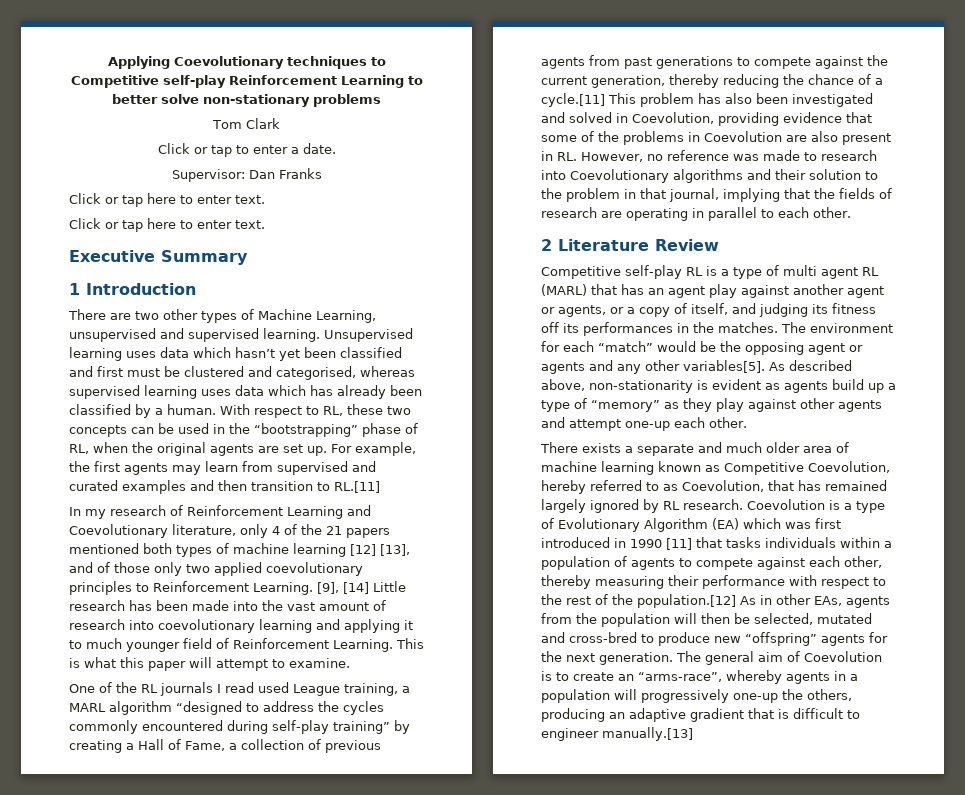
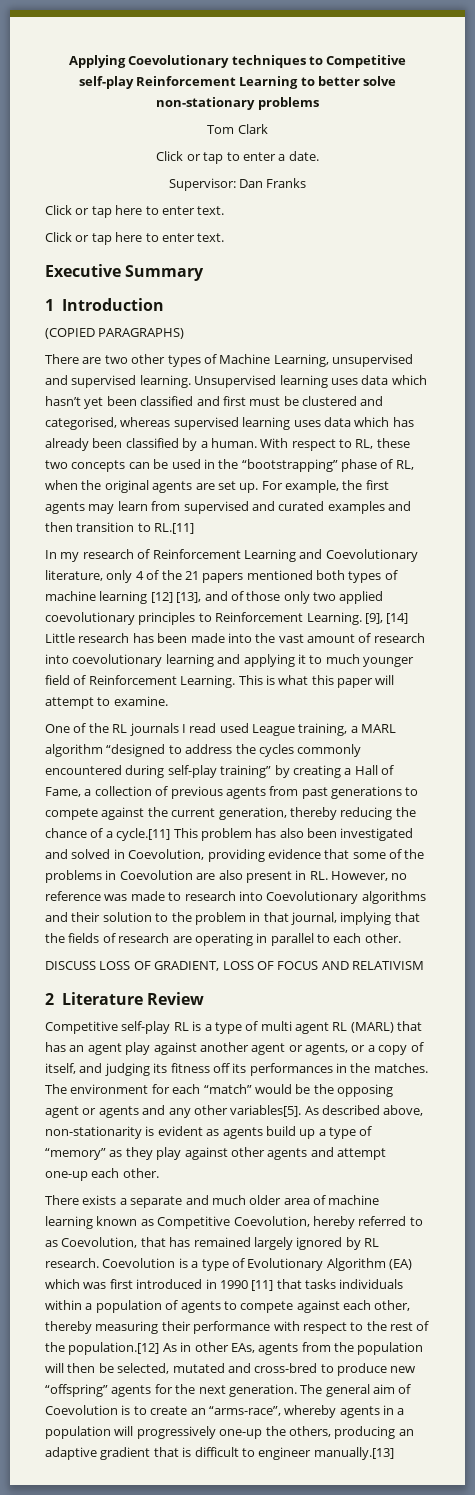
+ (COPIED PARAGRAPHS)
+ DISCUSS LOSS OF GRADIENT, LOSS OF FOCUS AND RELATIVISM

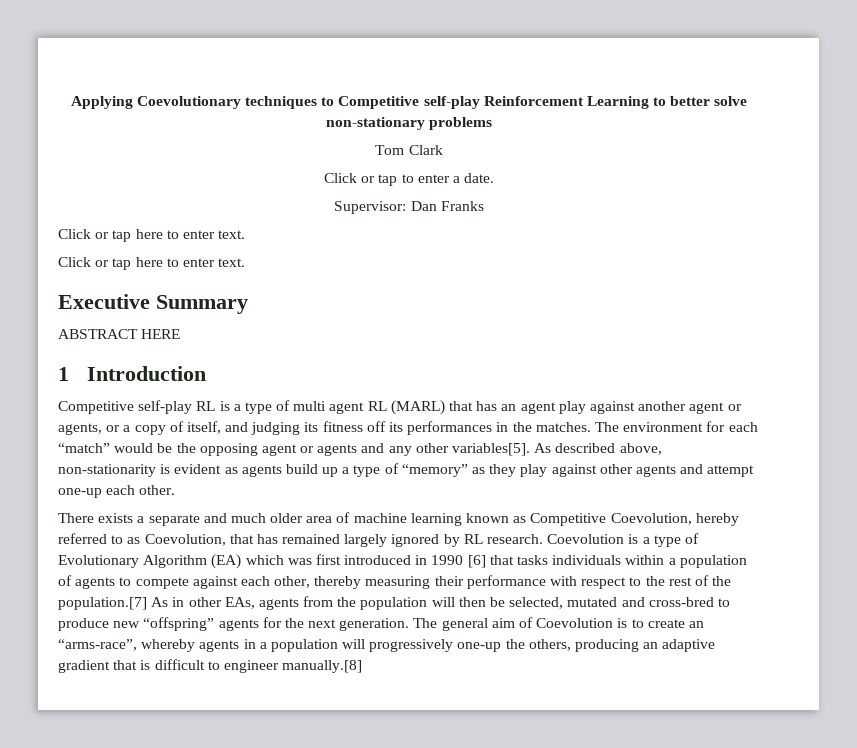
+ ABSTRACT HERE
- (COPIED PARAGRAPHS)
- There are two other types of Machine Learning, unsupervised and supervised learning. Unsupervised learning uses data which hasn’t yet been classified and first must be clustered and categorised, whereas supervised learning uses data which has already been classified by a human. With respect to RL, these two concepts can be used in the “bootstrapping” phase of RL, when the original agents are set up. For example, the first agents may learn from supervised and curated examples and then transition to RL.[11]
- In my research of Reinforcement Learning and Coevolutionary literature, only 4 of the 21 papers mentioned both types of machine learning [12] [13], and of those only two applied coevolutionary principles to Reinforcement Learning. [9], [14] Little research has been made into the vast amount of research into coevolutionary learning and applying it to much younger field of Reinforcement Learning. This is what this paper will attempt to examine.
- One of the RL journals I read used League training, a MARL algorithm “designed to address the cycles commonly encountered during self-play training” by creating a Hall of Fame, a collection of previous agents from past generations to compete against the current generation, thereby reducing the chance of a cycle.[11] This problem has also been investigated and solved in Coevolution, providing evidence that some of the problems in Coevolution are also present in RL. However, no reference was made to research into Coevolutionary algorithms and their solution to the problem in that journal, implying that the fields of research are operating in parallel to each other.
- DISCUSS LOSS OF GRADIENT, LOSS OF FOCUS AND RELATIVISM
- 2 Literature Review
- Coevolution is a type of Evolutionary Algorithm (EA) which was first introduced in 1990 [11] that tasks individuals within a population of agents to compete against each other, thereby measuring their performance with respect to the rest of the population.[12] As in other EAs, agents from the population will then be selected, mutated and cross-bred to produce new “offspring” agents for the next generation.
+ Coevolution is a type of Evolutionary Algorithm (EA) which was first introduced in 1990 [6] that tasks individuals within a population of agents to compete against each other, thereby measuring their performance with respect to the rest of the population.[7] As in other EAs, agents from the population will then be selected, mutated and cross-bred to produce new “offspring” agents for the next generation.
- The general aim of Coevolution is to create an “arms-race”, whereby agents in a population will progressively one-up the others, producing an adaptive gradient that is difficult to engineer manually.[13]
+ The general aim of Coevolution is to create an “arms-race”, whereby agents in a population will progressively one-up the others, producing an adaptive gradient that is difficult to engineer manually.[8]

